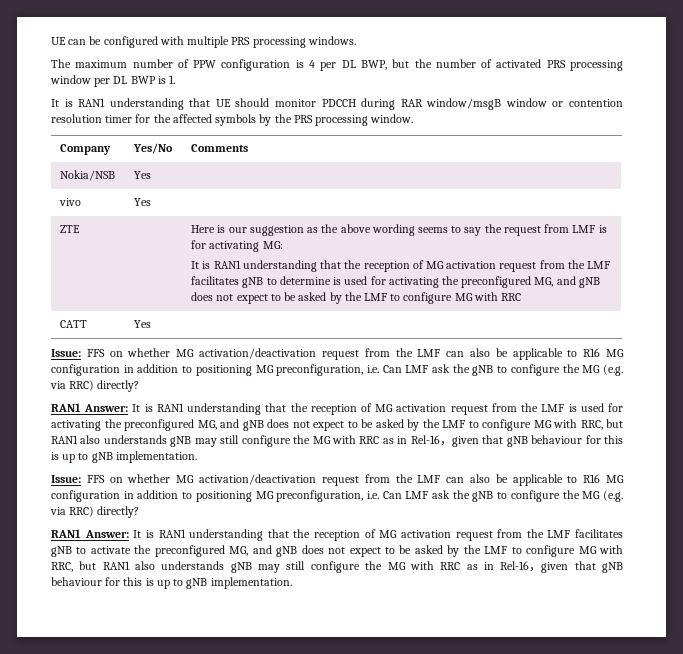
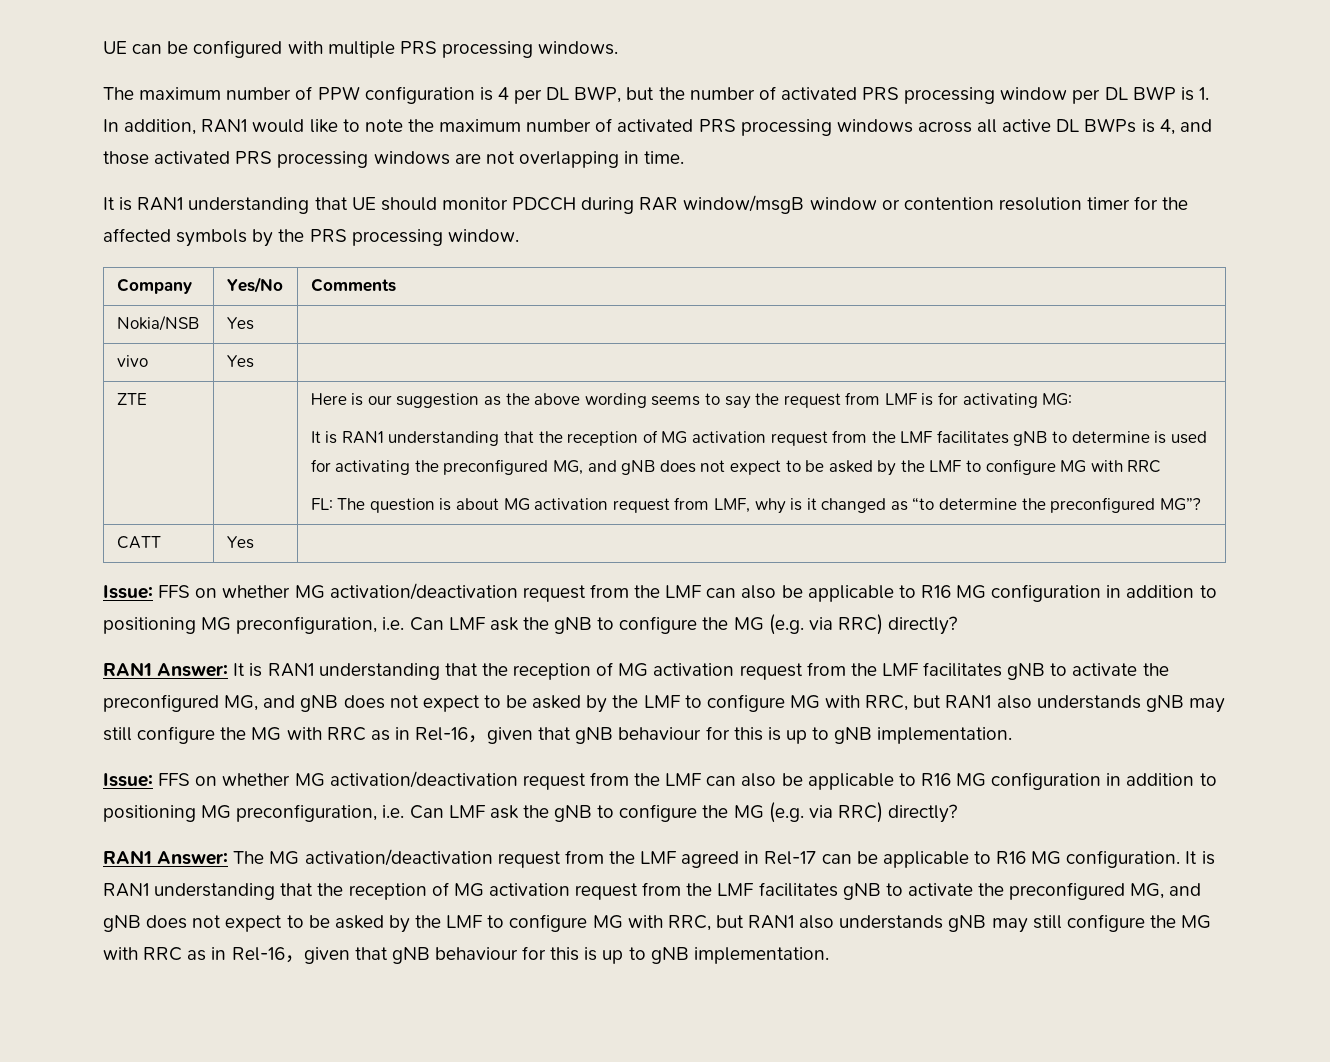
- The maximum number of PPW configuration is 4 per DL BWP, but the number of activated PRS processing window per DL BWP is 1.
+ The maximum number of PPW configuration is 4 per DL BWP, but the number of activated PRS processing window per DL BWP is 1. In addition, RAN1 would like to note the maximum number of activated PRS processing windows across all active DL BWPs is 4, and those activated PRS processing windows are not overlapping in time.
+ FL: The question is about MG activation request from LMF, why is it changed as “to determine the preconfigured MG”?
- RAN1 Answer: It is RAN1 understanding that the reception of MG activation request from the LMF is used for activating the preconfigured MG, and gNB does not expect to be asked by the LMF to configure MG with RRC, but RAN1 also understands gNB may still configure the MG with RRC as in Rel-16，given that gNB behaviour for this is up to gNB implementation.
- Issue: FFS on whether MG activation/deactivation request from the LMF can also be applicable to R16 MG configuration in addition to positioning MG preconfiguration, i.e. Can LMF ask the gNB to configure the MG (e.g. via RRC) directly?
  RAN1 Answer: It is RAN1 understanding that the reception of MG activation request from the LMF facilitates gNB to activate the preconfigured MG, and gNB does not expect to be asked by the LMF to configure MG with RRC, but RAN1 also understands gNB may still configure the MG with RRC as in Rel-16，given that gNB behaviour for this is up to gNB implementation.
+ Issue: FFS on whether MG activation/deactivation request from the LMF can also be applicable to R16 MG configuration in addition to positioning MG preconfiguration, i.e. Can LMF ask the gNB to configure the MG (e.g. via RRC) directly?
+ RAN1 Answer: The MG activation/deactivation request from the LMF agreed in Rel-17 can be applicable to R16 MG configuration. It is RAN1 understanding that the reception of MG activation request from the LMF facilitates gNB to activate the preconfigured MG, and gNB does not expect to be asked by the LMF to configure MG with RRC, but RAN1 also understands gNB may still configure the MG with RRC as in Rel-16，given that gNB behaviour for this is up to gNB implementation.

